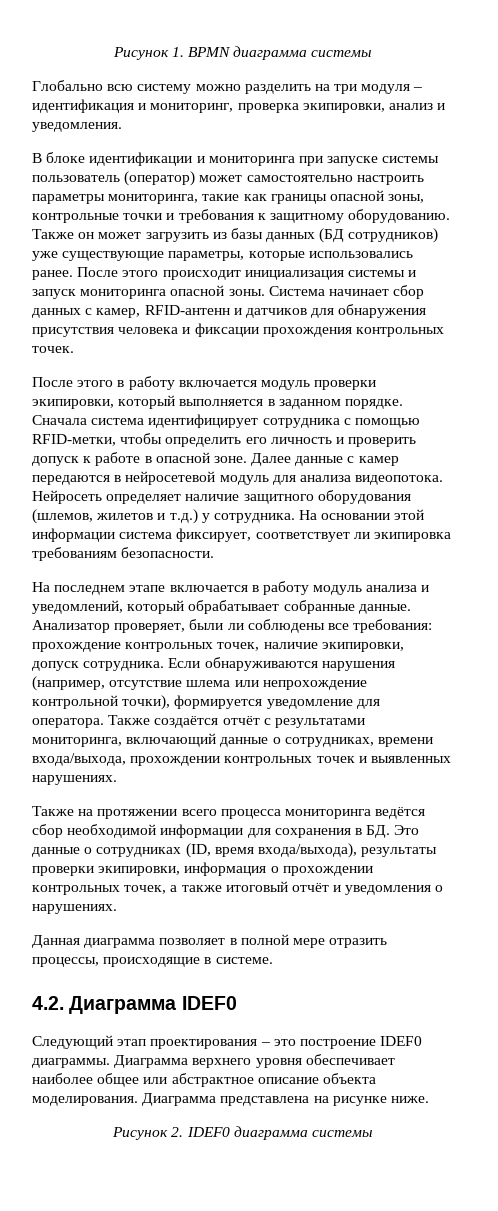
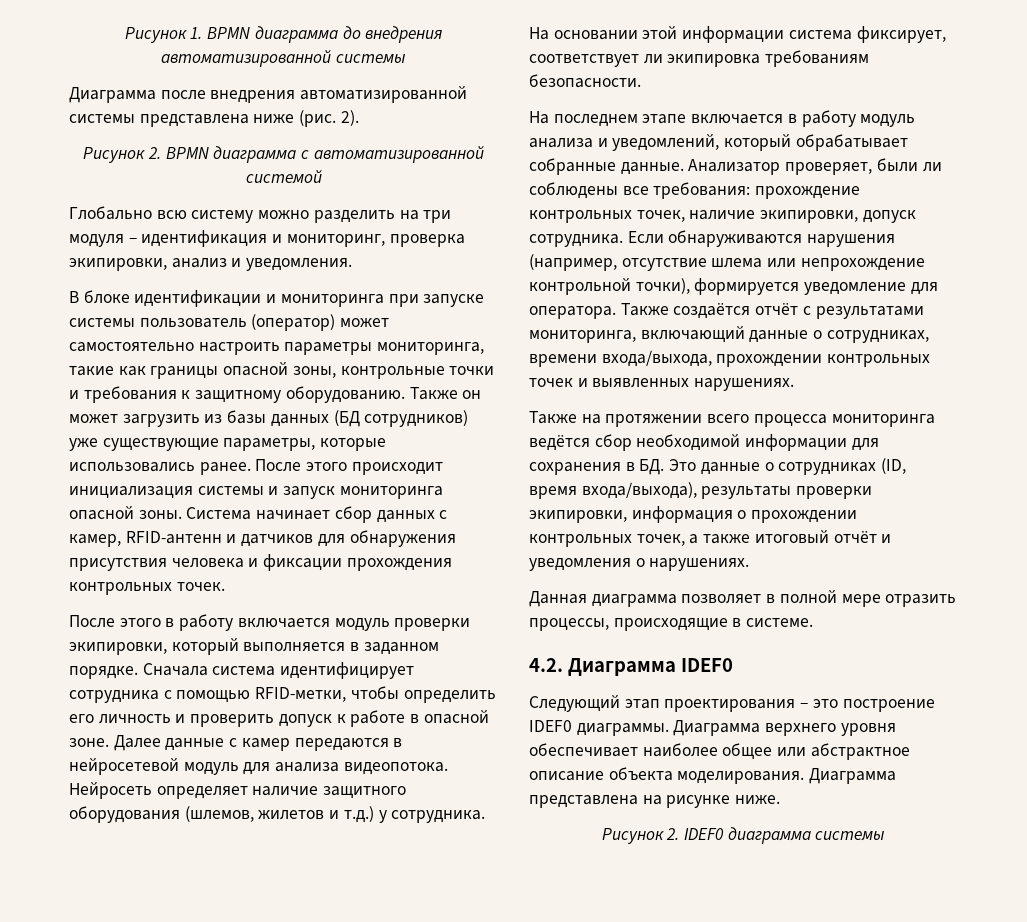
- Рисунок 1. BPMN диаграмма системы
+ Рисунок 1. BPMN диаграмма до внедрения автоматизированной системы
+ Диаграмма после внедрения автоматизированной системы представлена ниже (рис. 2).
+ Рисунок 2. BPMN диаграмма с автоматизированной системой

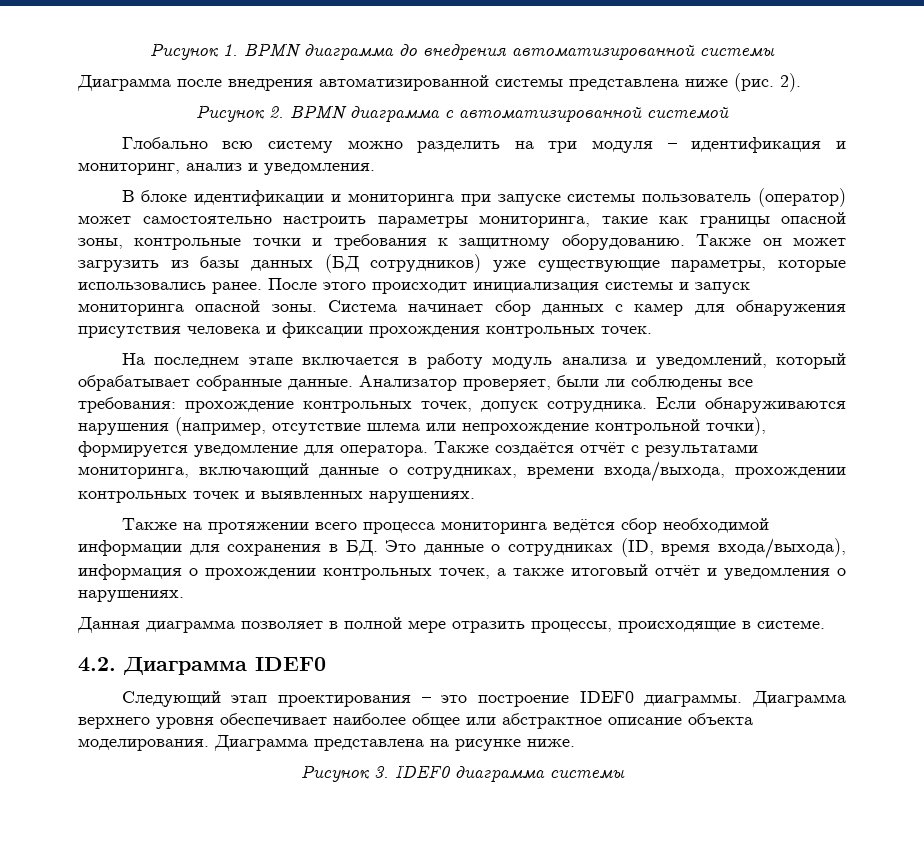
- Глобально всю систему можно разделить на три модуля – идентификация и мониторинг, проверка экипировки, анализ и уведомления.
+ Глобально всю систему можно разделить на три модуля – идентификация и мониторинг, анализ и уведомления.
- Система начинает сбор данных с камер, RFID-антенн и датчиков для обнаружения присутствия человека и фиксации прохождения контрольных точек.
+ Система начинает сбор данных с камер для обнаружения присутствия человека и фиксации прохождения контрольных точек.
- После этого в работу включается модуль проверки экипировки, который выполняется в заданном порядке. Сначала система идентифицирует сотрудника с помощью RFID-метки, чтобы определить его личность и проверить допуск к работе в опасной зоне. Далее данные с камер передаются в нейросетевой модуль для анализа видеопотока. Нейросеть определяет наличие защитного оборудования (шлемов, жилетов и т.д.) у сотрудника. На основании этой информации система фиксирует, соответствует ли экипировка требованиям безопасности.
- Анализатор проверяет, были ли соблюдены все требования: прохождение контрольных точек, наличие экипировки, допуск сотрудника.
+ Анализатор проверяет, были ли соблюдены все требования: прохождение контрольных точек, допуск сотрудника.
- Также на протяжении всего процесса мониторинга ведётся сбор необходимой информации для сохранения в БД. Это данные о сотрудниках (ID, время входа/выхода), результаты проверки экипировки, информация о прохождении контрольных точек, а также итоговый отчёт и уведомления о нарушениях.
+ Также на протяжении всего процесса мониторинга ведётся сбор необходимой информации для сохранения в БД. Это данные о сотрудниках (ID, время входа/выхода), информация о прохождении контрольных точек, а также итоговый отчёт и уведомления о нарушениях.
- Рисунок 2. IDEF0 диаграмма системы
+ Рисунок 3. IDEF0 диаграмма системы

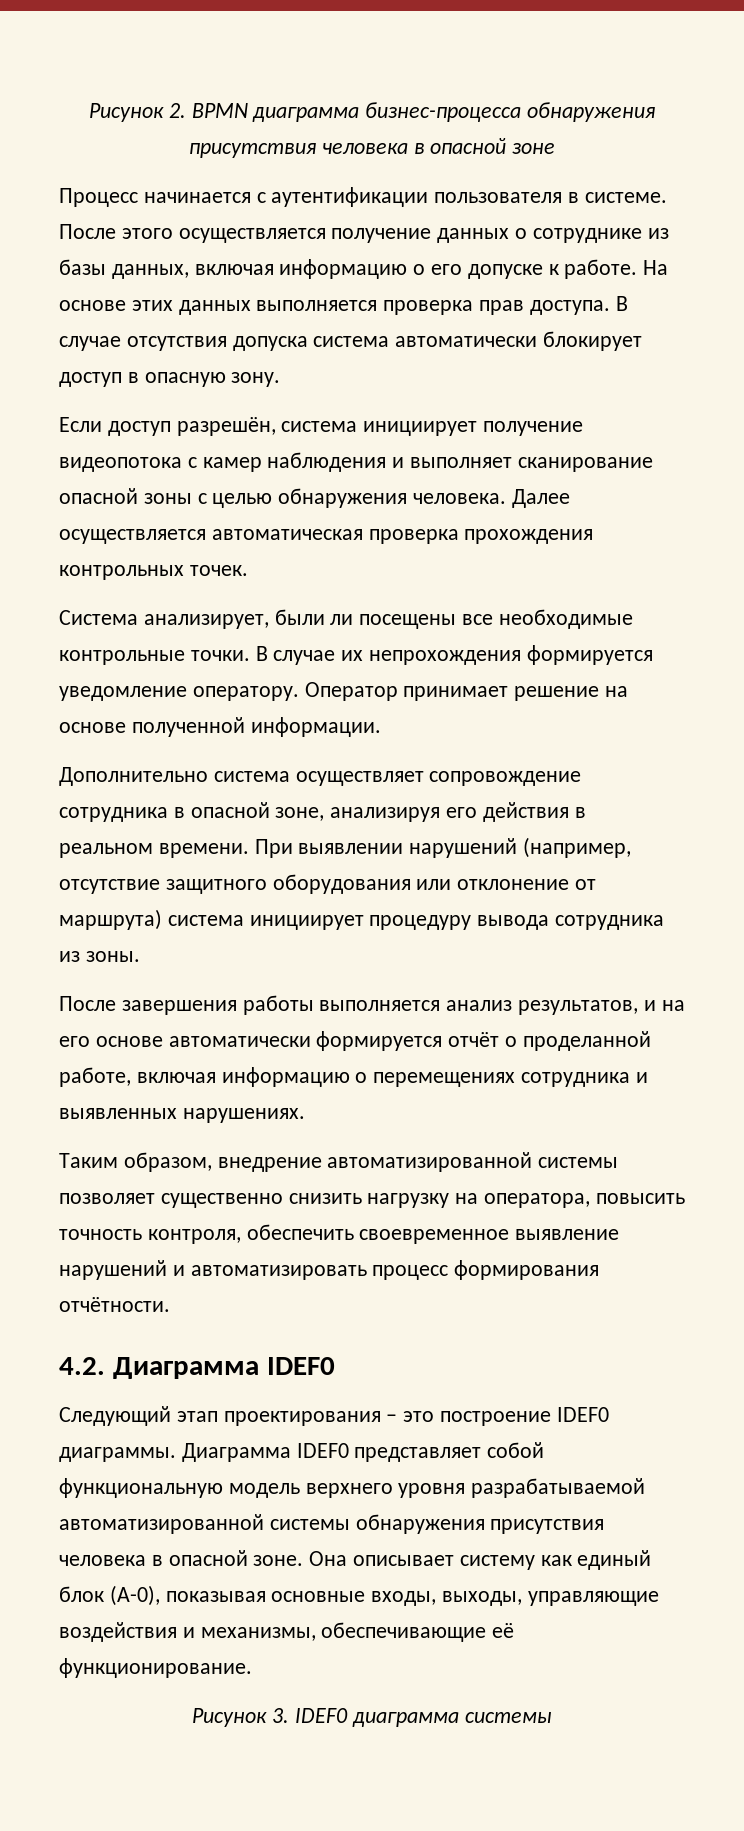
- Рисунок 1. BPMN диаграмма до внедрения автоматизированной системы
- Диаграмма после внедрения автоматизированной системы представлена ниже (рис. 2).
- Рисунок 2. BPMN диаграмма с автоматизированной системой
- Глобально всю систему можно разделить на три модуля – идентификация и мониторинг, анализ и уведомления.
- В блоке идентификации и мониторинга при запуске системы пользователь (оператор) может самостоятельно настроить параметры мониторинга, такие как границы опасной зоны, контрольные точки и требования к защитному оборудованию. Также он может загрузить из базы данных (БД сотрудников) уже существующие параметры, которые использовались ранее. После этого происходит инициализация системы и запуск мониторинга опасной зоны. Система начинает сбор данных с камер для обнаружения присутствия человека и фиксации прохождения контрольных точек.
- На последнем этапе включается в работу модуль анализа и уведомлений, который обрабатывает собранные данные. Анализатор проверяет, были ли соблюдены все требования: прохождение контрольных точек, допуск сотрудника. Если обнаруживаются нарушения (например, отсутствие шлема или непрохождение контрольной точки), формируется уведомление для оператора. Также создаётся отчёт с результатами мониторинга, включающий данные о сотрудниках, времени входа/выхода, прохождении контрольных точек и выявленных нарушениях.
- Также на протяжении всего процесса мониторинга ведётся сбор необходимой информации для сохранения в БД. Это данные о сотрудниках (ID, время входа/выхода), информация о прохождении контрольных точек, а также итоговый отчёт и уведомления о нарушениях.
- Данная диаграмма позволяет в полной мере отразить процессы, происходящие в системе.
+ Рисунок 2. BPMN диаграмма бизнес-процесса обнаружения присутствия человека в опасной зоне
+ Процесс начинается с аутентификации пользователя в системе. После этого осуществляется получение данных о сотруднике из базы данных, включая информацию о его допуске к работе. На основе этих данных выполняется проверка прав доступа. В случае отсутствия допуска система автоматически блокирует доступ в опасную зону.
+ Если доступ разрешён, система инициирует получение видеопотока с камер наблюдения и выполняет сканирование опасной зоны с целью обнаружения человека. Далее осуществляется автоматическая проверка прохождения контрольных точек.
+ Система анализирует, были ли посещены все необходимые контрольные точки. В случае их непрохождения формируется уведомление оператору. Оператор принимает решение на основе полученной информации.
+ Дополнительно система осуществляет сопровождение сотрудника в опасной зоне, анализируя его действия в реальном времени. При выявлении нарушений (например, отсутствие защитного оборудования или отклонение от маршрута) система инициирует процедуру вывода сотрудника из зоны.
+ После завершения работы выполняется анализ результатов, и на его основе автоматически формируется отчёт о проделанной работе, включая информацию о перемещениях сотрудника и выявленных нарушениях.
+ Таким образом, внедрение автоматизированной системы позволяет существенно снизить нагрузку на оператора, повысить точность контроля, обеспечить своевременное выявление нарушений и автоматизировать процесс формирования отчётности.
- Диаграмма верхнего уровня обеспечивает наиболее общее или абстрактное описание объекта моделирования. Диаграмма представлена на рисунке ниже.
+ Диаграмма IDEF0 представляет собой функциональную модель верхнего уровня разрабатываемой автоматизированной системы обнаружения присутствия человека в опасной зоне. Она описывает систему как единый блок (A-0), показывая основные входы, выходы, управляющие воздействия и механизмы, обеспечивающие её функционирование.

